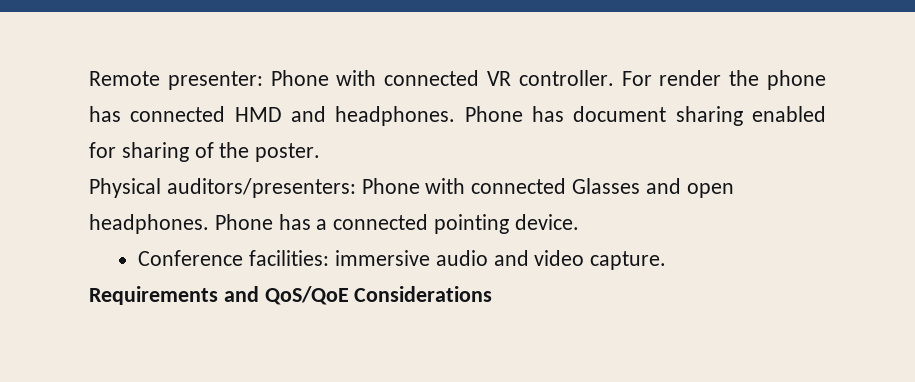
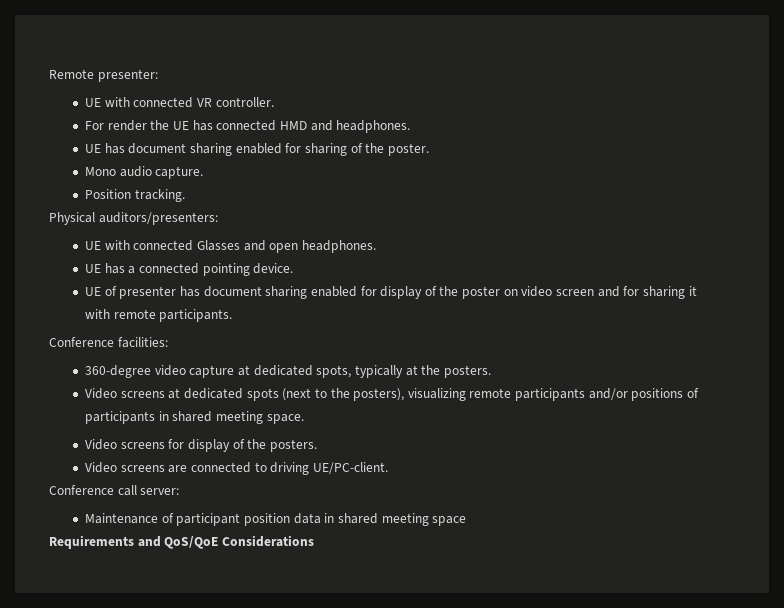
- Remote presenter: Phone with connected VR controller. For render the phone has connected HMD and headphones. Phone has document sharing enabled for sharing of the poster.
+ Remote presenter:
+ UE with connected VR controller.
+ For render the UE has connected HMD and headphones.
+ UE has document sharing enabled for sharing of the poster.
+ Mono audio capture.
+ Position tracking.
- Physical auditors/presenters: Phone with connected Glasses and open headphones. Phone has a connected pointing device.
+ Physical auditors/presenters:
+ UE with connected Glasses and open headphones.
+ UE has a connected pointing device.
- Conference facilities: immersive audio and video capture.
+ UE of presenter has document sharing enabled for display of the poster on video screen and for sharing it with remote participants.
+ Conference facilities:
+ 360-degree video capture at dedicated spots, typically at the posters.
+ Video screens at dedicated spots (next to the posters), visualizing remote participants and/or positions of participants in shared meeting space.
+ Video screens for display of the posters.
+ Video screens are connected to driving UE/PC-client.
+ Conference call server:
+ Maintenance of participant position data in shared meeting space

